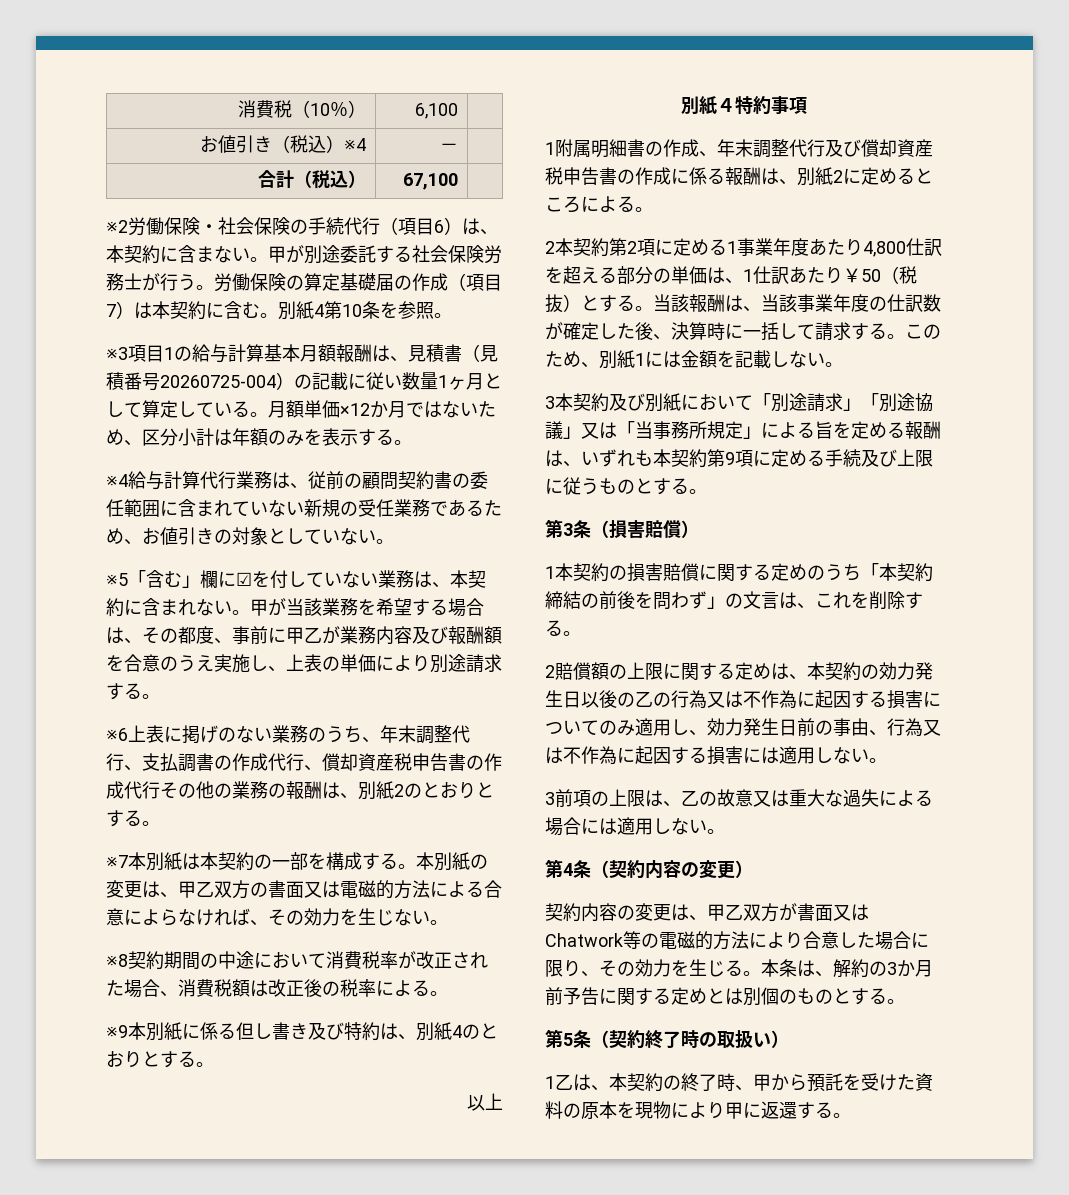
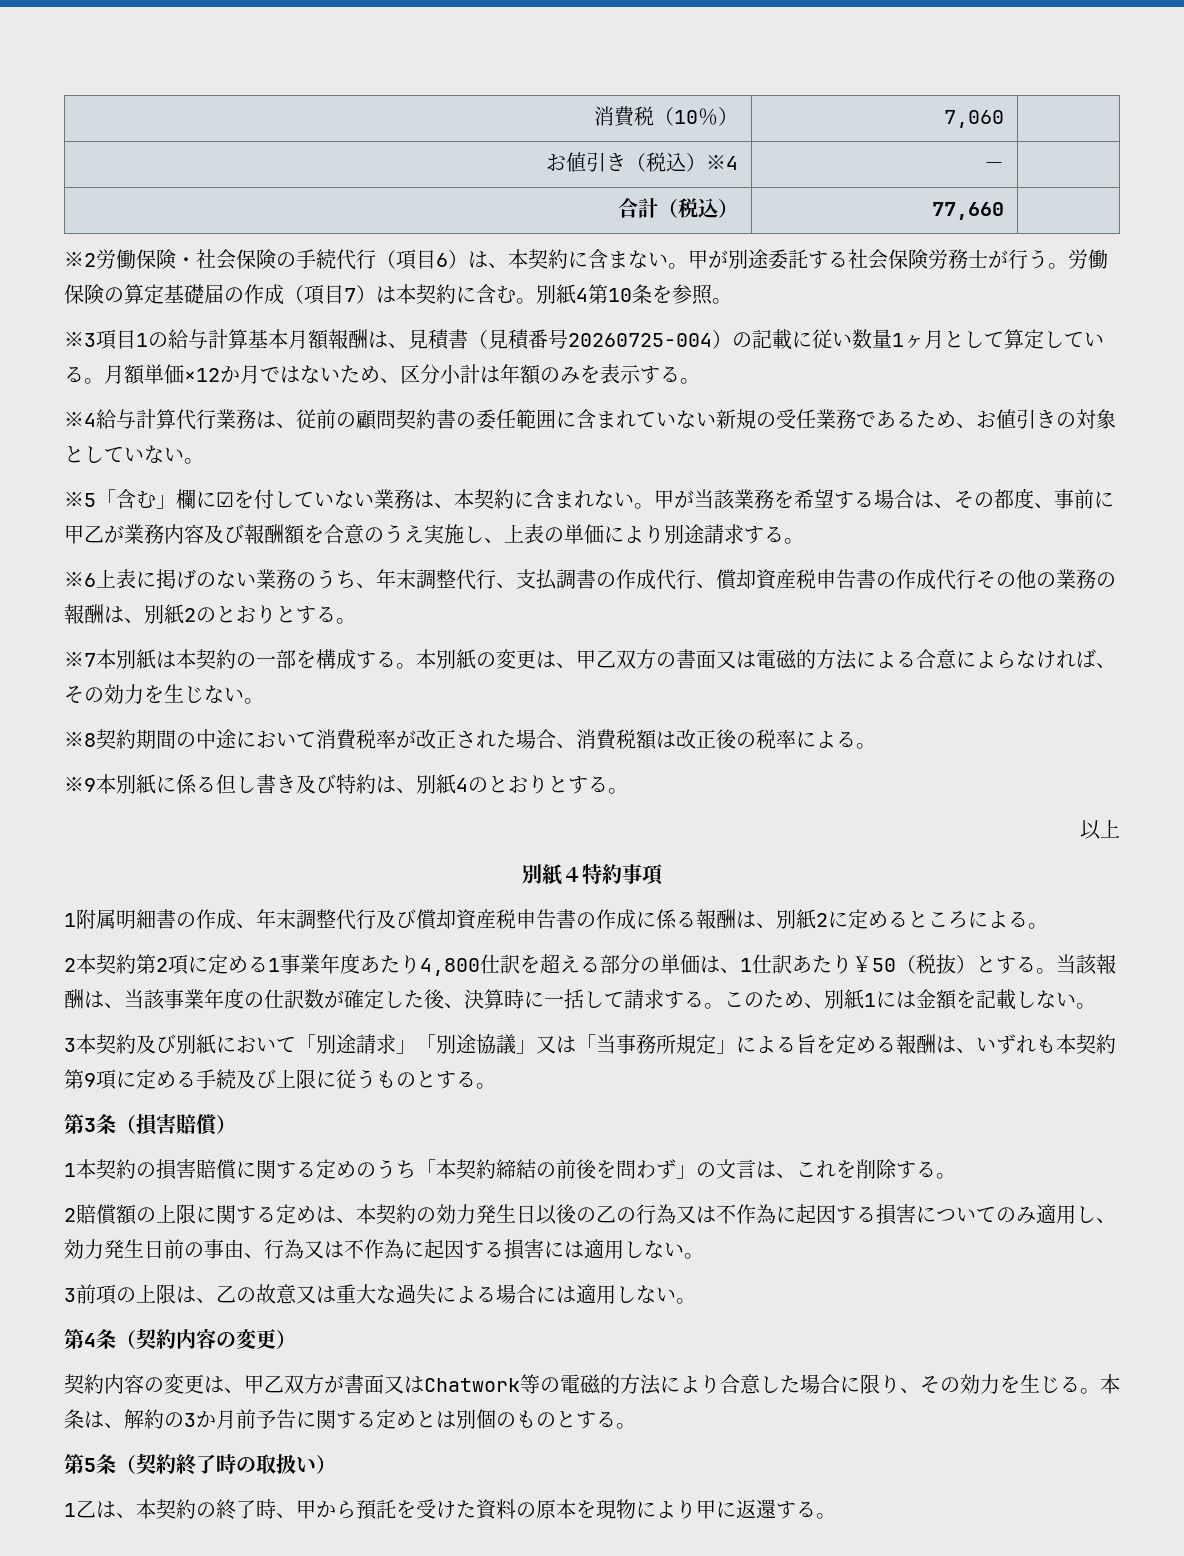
- 消費税（10％） | 6,100 |
+ 消費税（10％） | 7,060 |
- 合計（税込） | 67,100 |
+ 合計（税込） | 77,660 |

